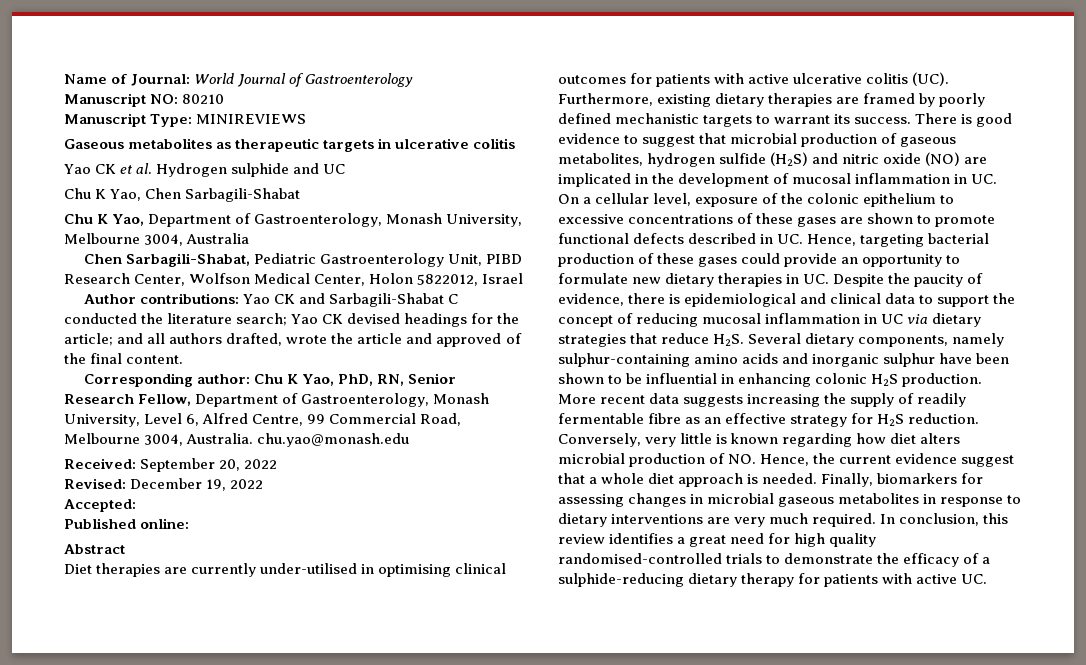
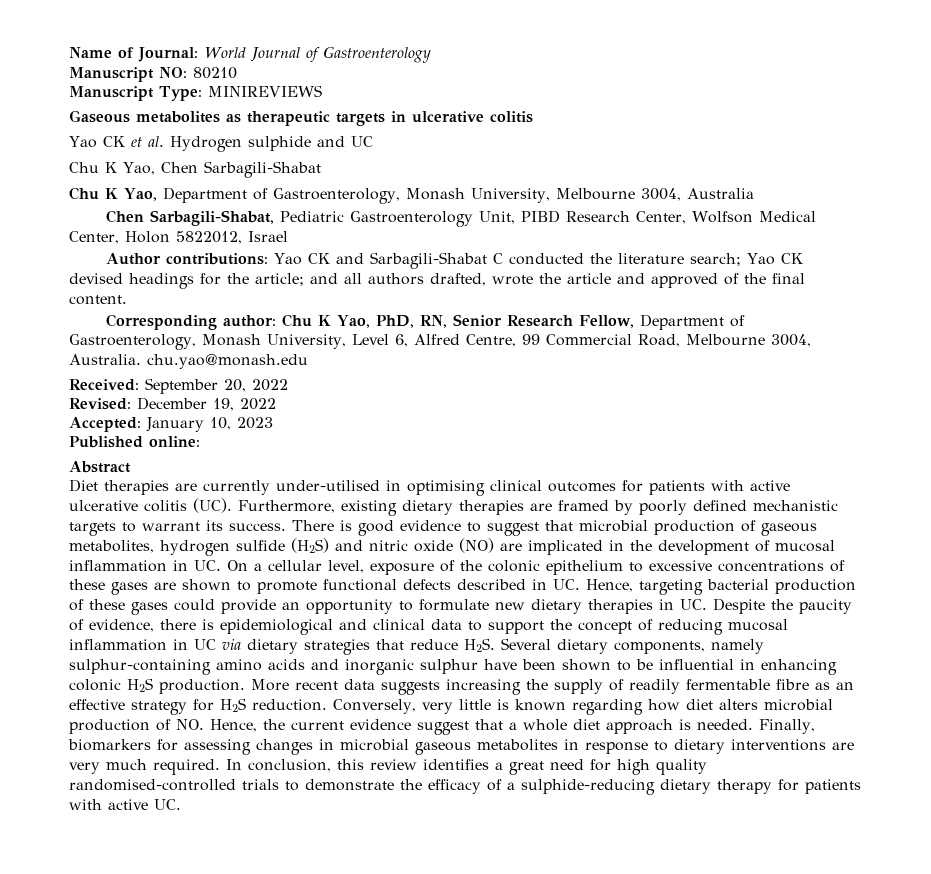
- Accepted:
+ Accepted: January 10, 2023

